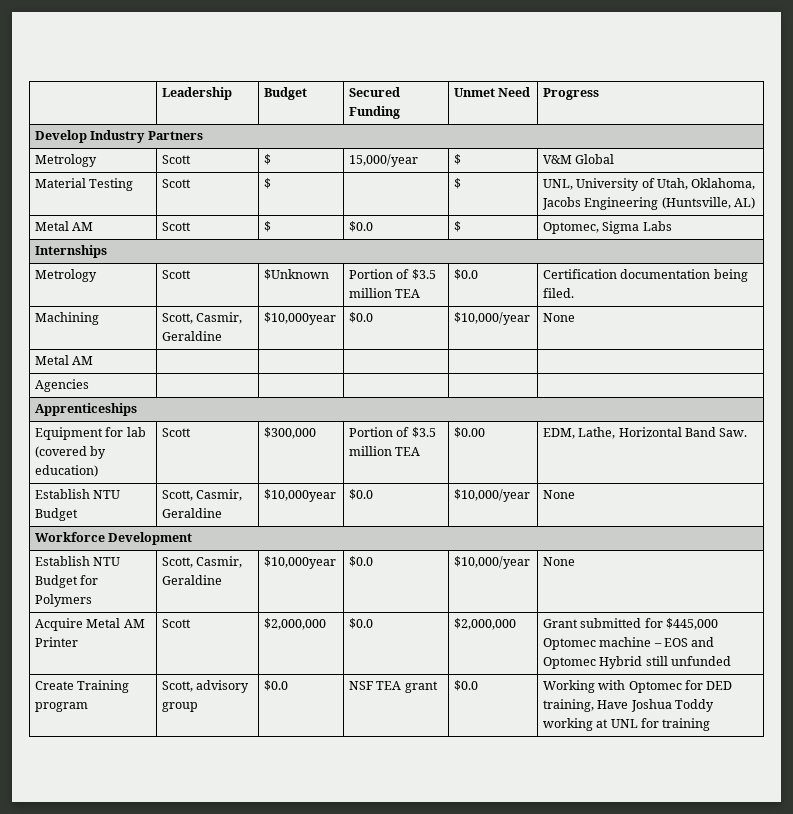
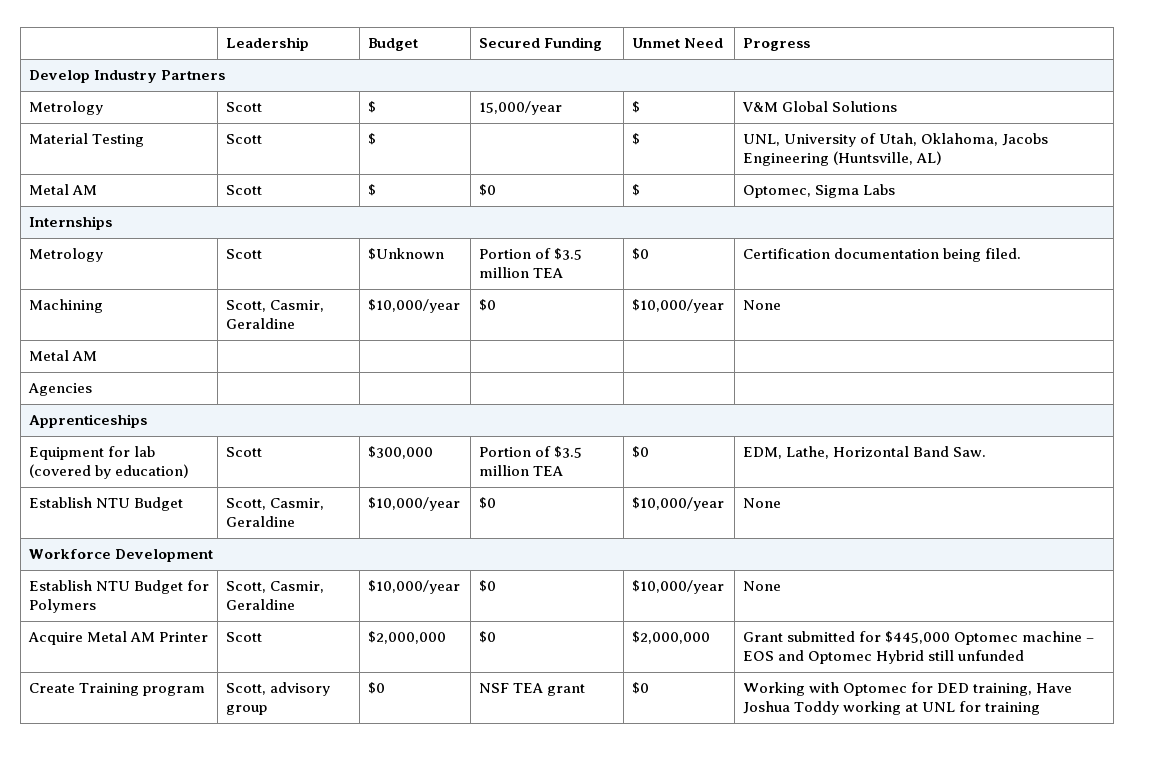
- Metrology | Scott | $ | 15,000/year | $ | V&M Global
+ Metrology | Scott | $ | 15,000/year | $ | V&M Global Solutions
- Metal AM | Scott | $ | $0.0 | $ | Optomec, Sigma Labs
+ Metal AM | Scott | $ | $0 | $ | Optomec, Sigma Labs
- Metrology | Scott | $Unknown | Portion of $3.5 million TEA | $0.0 | Certification documentation being filed.
+ Metrology | Scott | $Unknown | Portion of $3.5 million TEA | $0 | Certification documentation being filed.
- Machining | Scott, Casmir, Geraldine | $10,000year | $0.0 | $10,000/year | None
+ Machining | Scott, Casmir, Geraldine | $10,000/year | $0 | $10,000/year | None
- Equipment for lab (covered by education) | Scott | $300,000 | Portion of $3.5 million TEA | $0.00 | EDM, Lathe, Horizontal Band Saw.
+ Equipment for lab (covered by education) | Scott | $300,000 | Portion of $3.5 million TEA | $0 | EDM, Lathe, Horizontal Band Saw.
- Establish NTU Budget | Scott, Casmir, Geraldine | $10,000year | $0.0 | $10,000/year | None
+ Establish NTU Budget | Scott, Casmir, Geraldine | $10,000/year | $0 | $10,000/year | None
- Establish NTU Budget for Polymers | Scott, Casmir, Geraldine | $10,000year | $0.0 | $10,000/year | None
+ Establish NTU Budget for Polymers | Scott, Casmir, Geraldine | $10,000/year | $0 | $10,000/year | None
- Acquire Metal AM Printer | Scott | $2,000,000 | $0.0 | $2,000,000 | Grant submitted for $445,000 Optomec machine – EOS and Optomec Hybrid still unfunded
+ Acquire Metal AM Printer | Scott | $2,000,000 | $0 | $2,000,000 | Grant submitted for $445,000 Optomec machine – EOS and Optomec Hybrid still unfunded
- Create Training program | Scott, advisory group | $0.0 | NSF TEA grant | $0.0 | Working with Optomec for DED training, Have Joshua Toddy working at UNL for training
+ Create Training program | Scott, advisory group | $0 | NSF TEA grant | $0 | Working with Optomec for DED training, Have Joshua Toddy working at UNL for training

